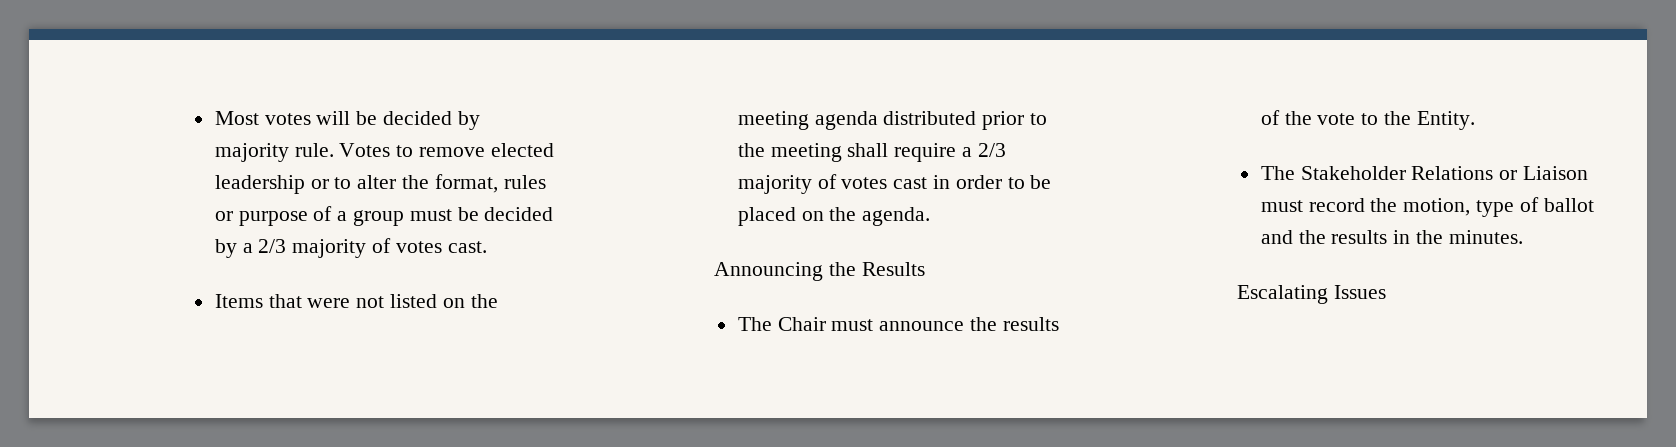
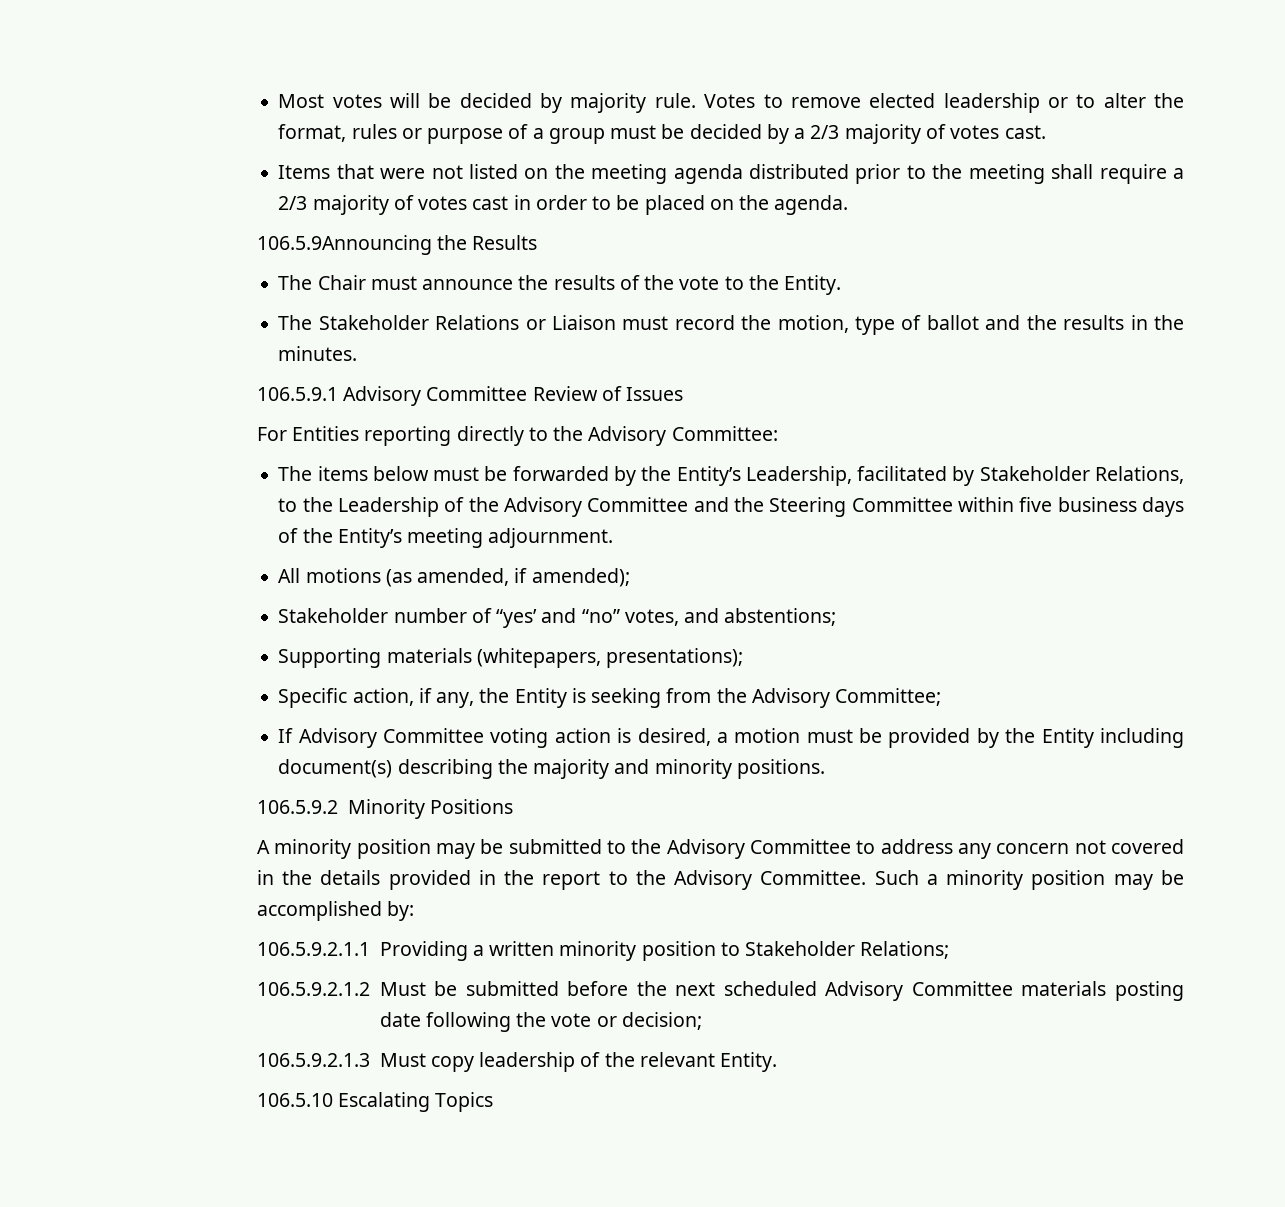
- Announcing the Results
+ 106.5.9Announcing the Results
- Escalating Issues
+ 106.5.9.1 Advisory Committee Review of Issues
+ For Entities reporting directly to the Advisory Committee:
+ The items below must be forwarded by the Entity’s Leadership, facilitated by Stakeholder Relations, to the Leadership of the Advisory Committee and the Steering Committee within five business days of the Entity’s meeting adjournment.
+ All motions (as amended, if amended);
+ Stakeholder number of “yes’ and “no” votes, and abstentions;
+ Supporting materials (whitepapers, presentations);
+ Specific action, if any, the Entity is seeking from the Advisory Committee;
+ If Advisory Committee voting action is desired, a motion must be provided by the Entity including document(s) describing the majority and minority positions.
+ 106.5.9.2 Minority Positions
+ A minority position may be submitted to the Advisory Committee to address any concern not covered in the details provided in the report to the Advisory Committee. Such a minority position may be accomplished by:
+ 106.5.9.2.1.1 Providing a written minority position to Stakeholder Relations;
+ 106.5.9.2.1.2 Must be submitted before the next scheduled Advisory Committee materials posting date following the vote or decision;
+ 106.5.9.2.1.3 Must copy leadership of the relevant Entity.
+ 106.5.10 Escalating Topics

